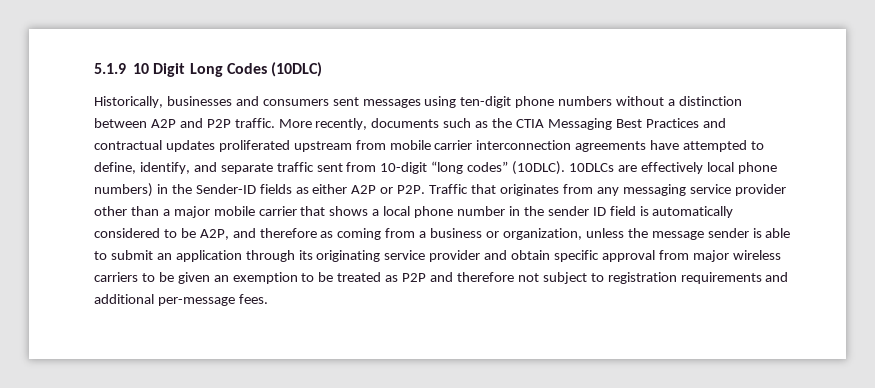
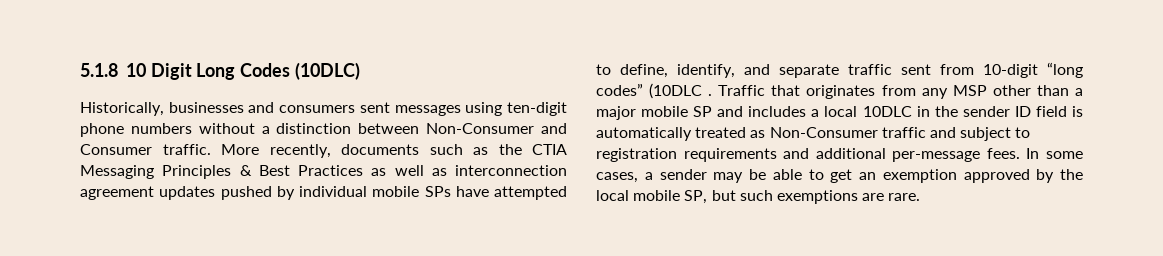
- 5.1.9 10 Digit Long Codes (10DLC)
+ 5.1.8 10 Digit Long Codes (10DLC)
- Historically, businesses and consumers sent messages using ten-digit phone numbers without a distinction between A2P and P2P traffic.
+ Historically, businesses and consumers sent messages using ten-digit phone numbers without a distinction between Non-Consumer and Consumer traffic.
- More recently, documents such as the CTIA Messaging Best Practices and contractual updates proliferated upstream from mobile carrier interconnection agreements have attempted to define, identify, and separate traffic sent from 10-digit “long codes” (10DLC). 10DLCs are effectively local phone numbers) in the Sender-ID fields as either A2P or P2P. Traffic that originates from any messaging service provider other than a major mobile carrier that shows a local phone number in the sender ID field is automatically considered to be A2P, and therefore as coming from a business or organization, unless the message sender is able to submit an application through its originating service provider and obtain specific approval from major wireless carriers to be given an exemption to be treated as P2P and therefore not subject to registration requirements and additional per-message fees.
+ More recently, documents such as the CTIA Messaging Principles & Best Practices as well as interconnection agreement updates pushed by individual mobile SPs have attempted to define, identify, and separate traffic sent from 10-digit “long codes” (10DLC . Traffic that originates from any MSP other than a major mobile SP and includes a local 10DLC in the sender ID field is automatically treated as Non-Consumer traffic and subject to registration requirements and additional per-message fees.
+ In some cases, a sender may be able to get an exemption approved by the local mobile SP, but such exemptions are rare.

